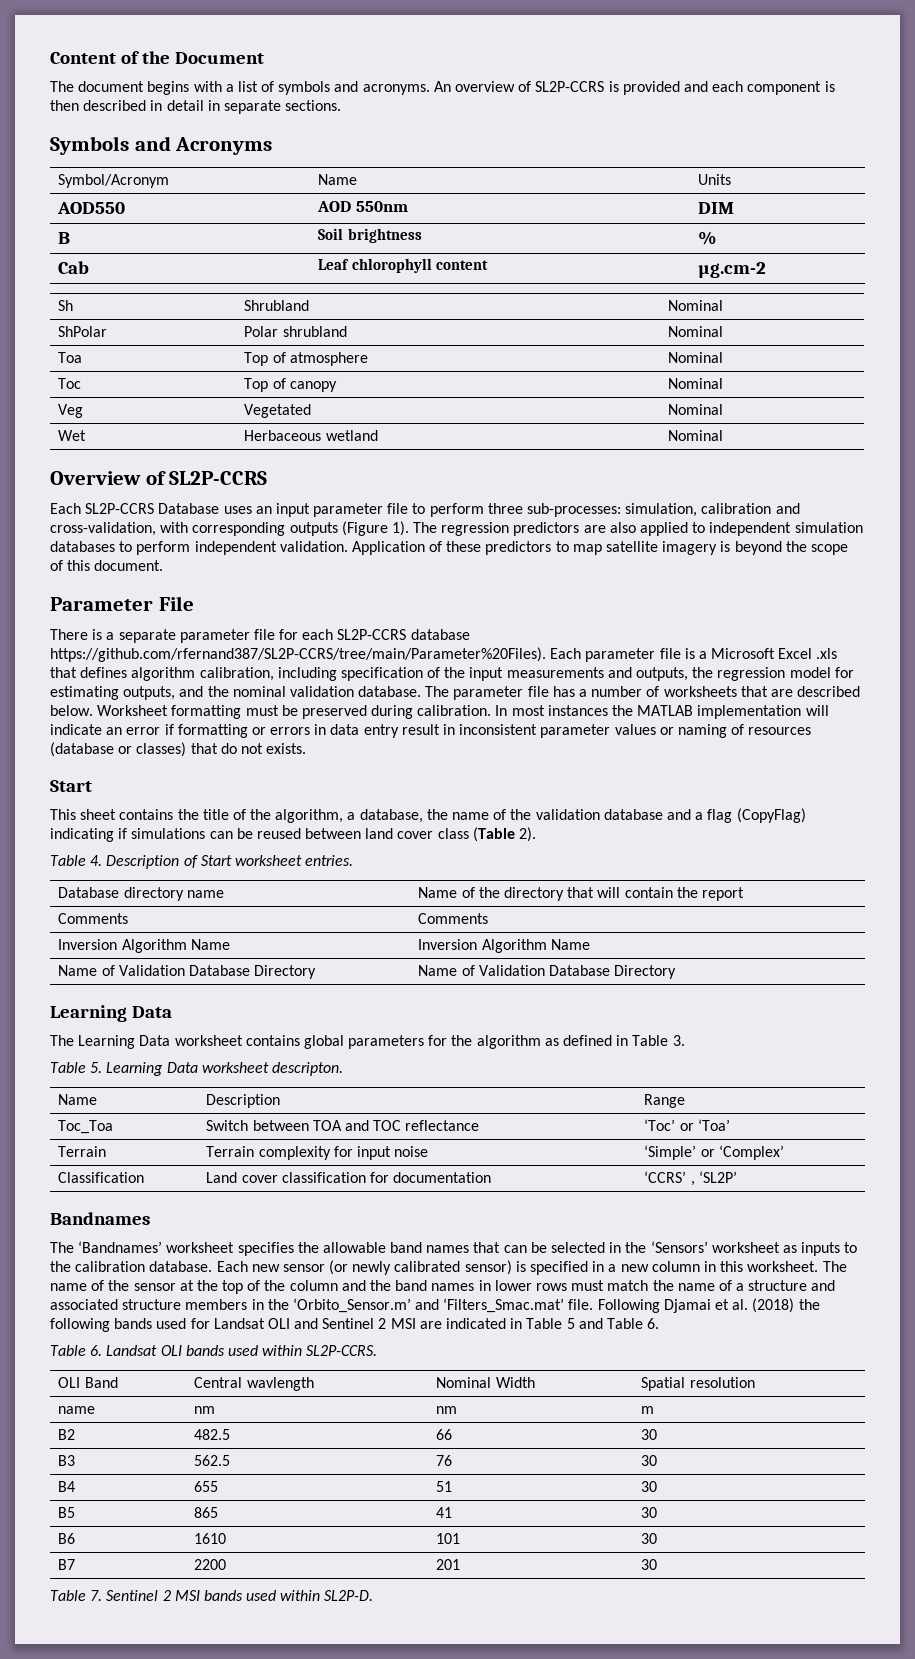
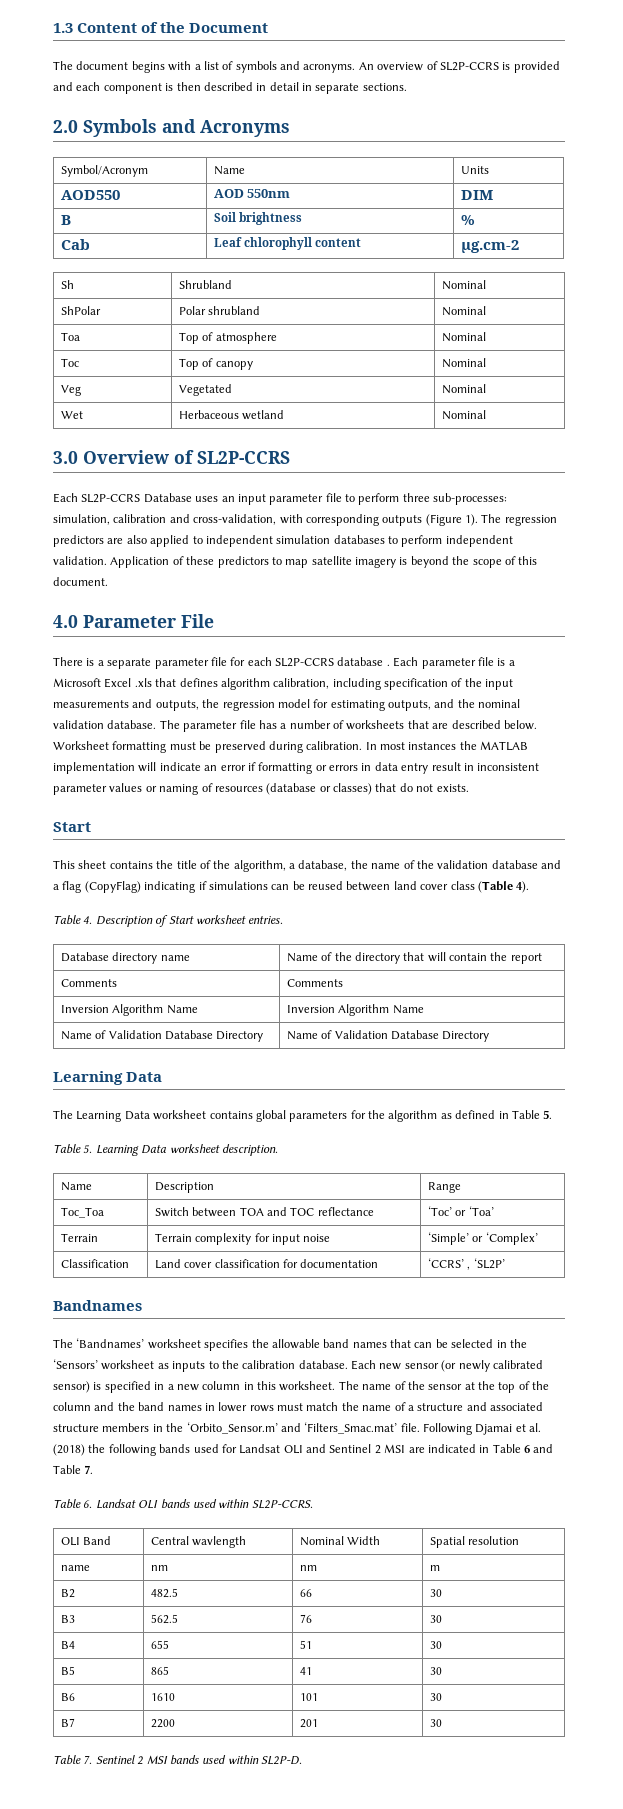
- Content of the Document
+ 1.3 Content of the Document
- Symbols and Acronyms
+ 2.0 Symbols and Acronyms
- Overview of SL2P-CCRS
+ 3.0 Overview of SL2P-CCRS
- Parameter File
+ 4.0 Parameter File
- There is a separate parameter file for each SL2P-CCRS database https://github.com/rfernand387/SL2P-CCRS/tree/main/Parameter%20Files). Each parameter file is a Microsoft Excel .xls that defines algorithm calibration, including specification of the input measurements and outputs, the regression model for estimating outputs, and the nominal validation database.
+ There is a separate parameter file for each SL2P-CCRS database . Each parameter file is a Microsoft Excel .xls that defines algorithm calibration, including specification of the input measurements and outputs, the regression model for estimating outputs, and the nominal validation database.
- This sheet contains the title of the algorithm, a database, the name of the validation database and a flag (CopyFlag) indicating if simulations can be reused between land cover class (Table 2).
+ This sheet contains the title of the algorithm, a database, the name of the validation database and a flag (CopyFlag) indicating if simulations can be reused between land cover class (Table 4).
- The Learning Data worksheet contains global parameters for the algorithm as defined in Table 3.
+ The Learning Data worksheet contains global parameters for the algorithm as defined in Table 5.
- Table 5. Learning Data worksheet descripton.
+ Table 5. Learning Data worksheet description.
- Following Djamai et al. (2018) the following bands used for Landsat OLI and Sentinel 2 MSI are indicated in Table 5 and Table 6.
+ Following Djamai et al. (2018) the following bands used for Landsat OLI and Sentinel 2 MSI are indicated in Table 6 and Table 7.

